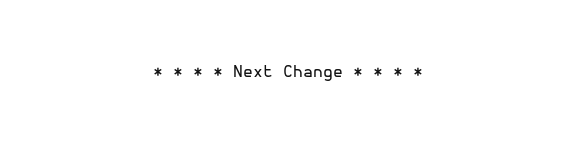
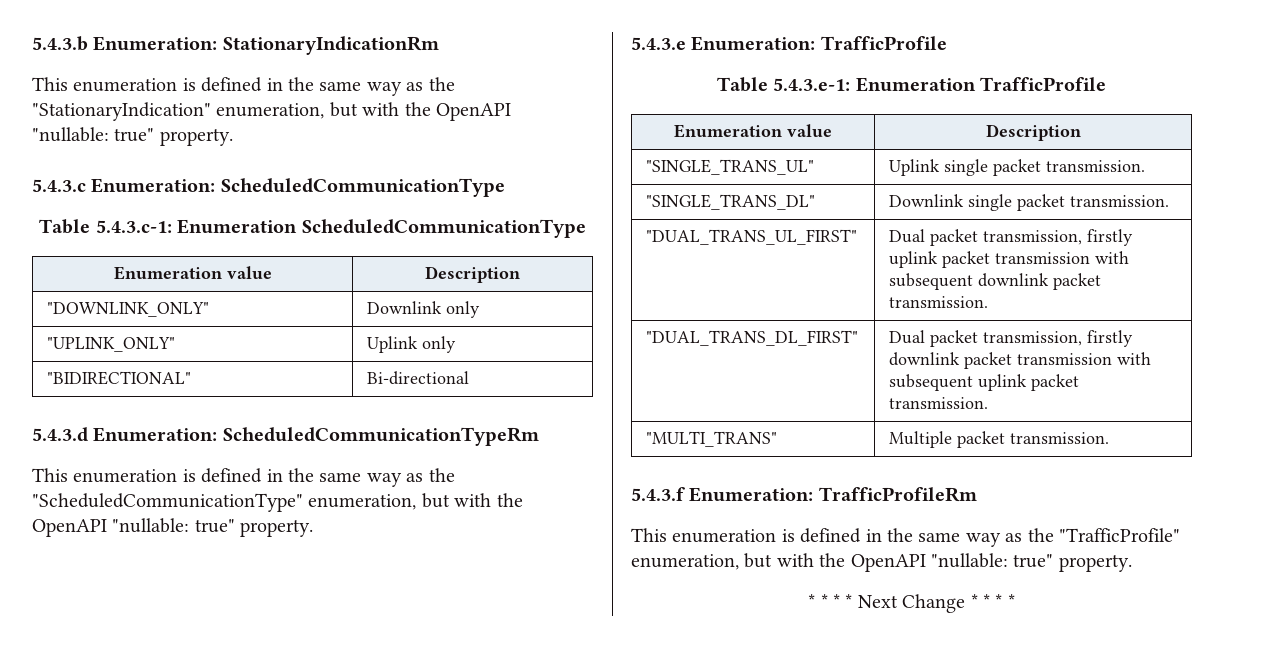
+ 5.4.3.b Enumeration: StationaryIndicationRm
+ This enumeration is defined in the same way as the "StationaryIndication" enumeration, but with the OpenAPI "nullable: true" property.
+ 5.4.3.c Enumeration: ScheduledCommunicationType
+ Table 5.4.3.c-1: Enumeration ScheduledCommunicationType
+ Enumeration value | Description
+ "DOWNLINK_ONLY" | Downlink only
+ "UPLINK_ONLY" | Uplink only
+ "BIDIRECTIONAL" | Bi-directional
+ 5.4.3.d Enumeration: ScheduledCommunicationTypeRm
+ This enumeration is defined in the same way as the "ScheduledCommunicationType" enumeration, but with the OpenAPI "nullable: true" property.
+ 5.4.3.e Enumeration: TrafficProfile
+ Table 5.4.3.e-1: Enumeration TrafficProfile
+ Enumeration value | Description
+ "SINGLE_TRANS_UL" | Uplink single packet transmission.
+ "SINGLE_TRANS_DL" | Downlink single packet transmission.
+ "DUAL_TRANS_UL_FIRST" | Dual packet transmission, firstly uplink packet transmission with subsequent downlink packet transmission.
+ "DUAL_TRANS_DL_FIRST" | Dual packet transmission, firstly downlink packet transmission with subsequent uplink packet transmission.
+ "MULTI_TRANS" | Multiple packet transmission.
+ 5.4.3.f Enumeration: TrafficProfileRm
+ This enumeration is defined in the same way as the "TrafficProfile" enumeration, but with the OpenAPI "nullable: true" property.

